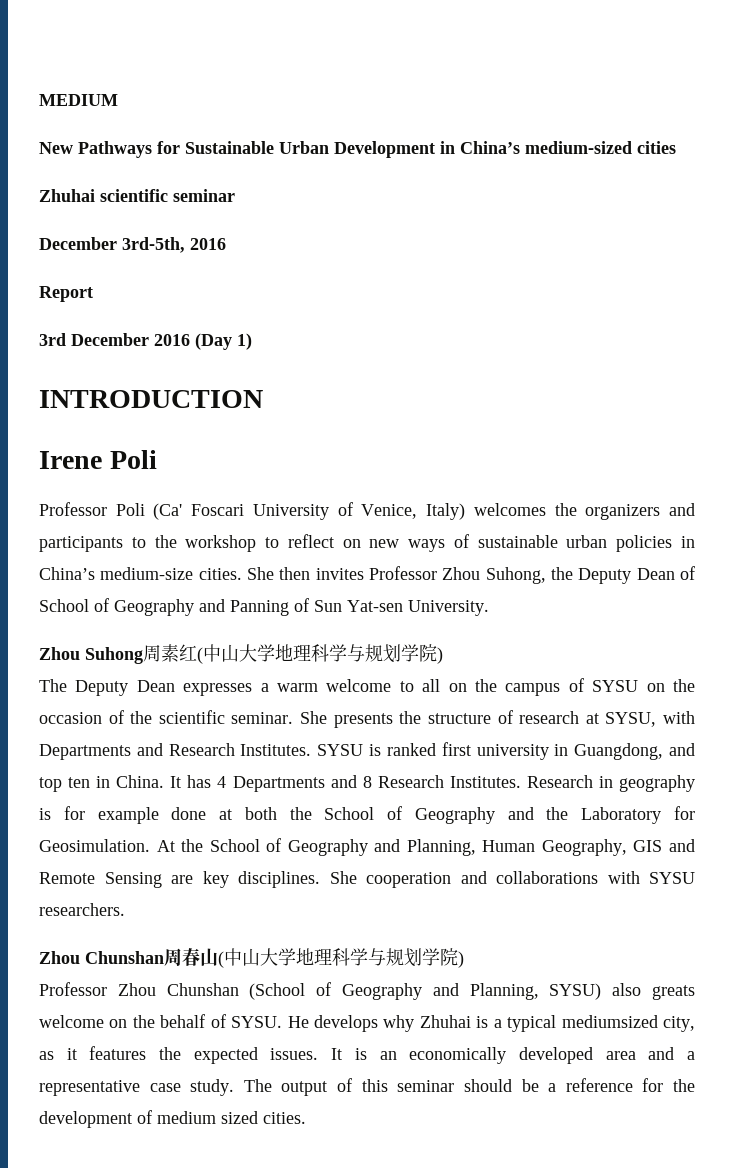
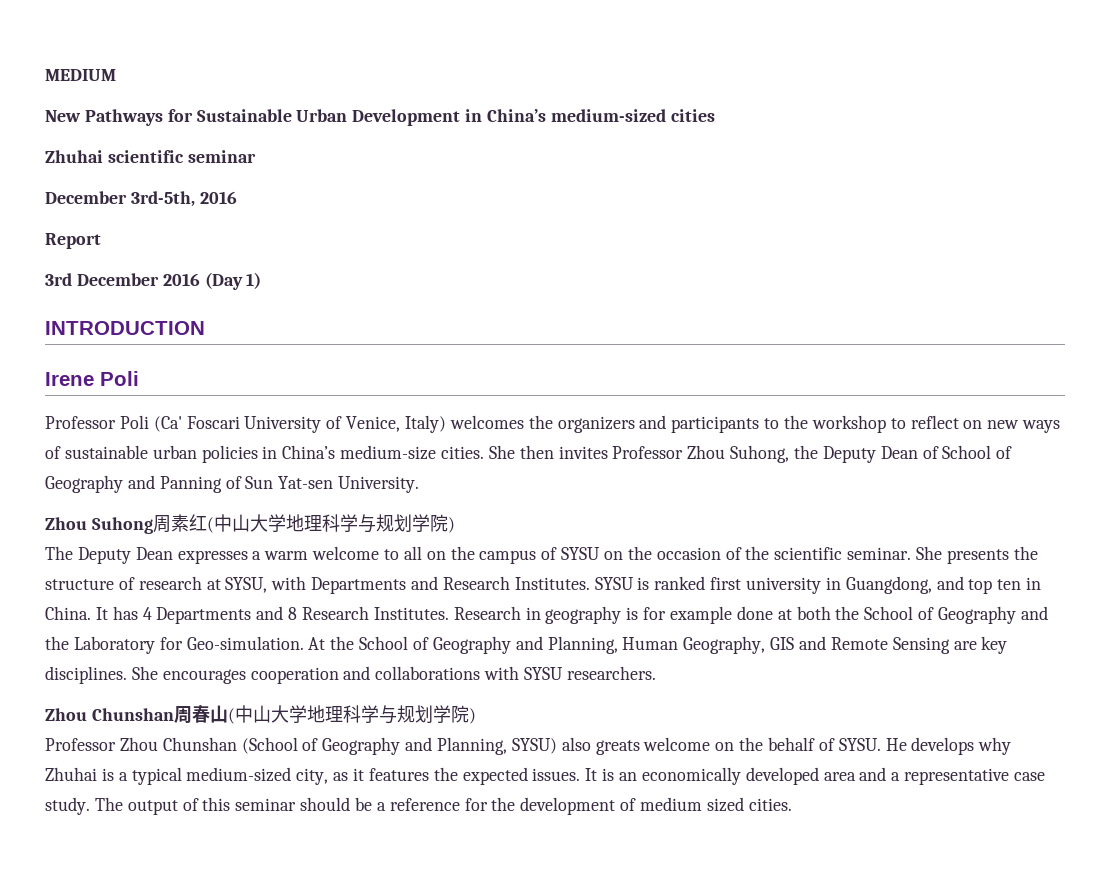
- Research in geography is for example done at both the School of Geography and the Laboratory for Geosimulation.
+ Research in geography is for example done at both the School of Geography and the Laboratory for Geo-simulation.
- She cooperation and collaborations with SYSU researchers.
+ She encourages cooperation and collaborations with SYSU researchers.
- He develops why Zhuhai is a typical mediumsized city, as it features the expected issues.
+ He develops why Zhuhai is a typical medium-sized city, as it features the expected issues.

